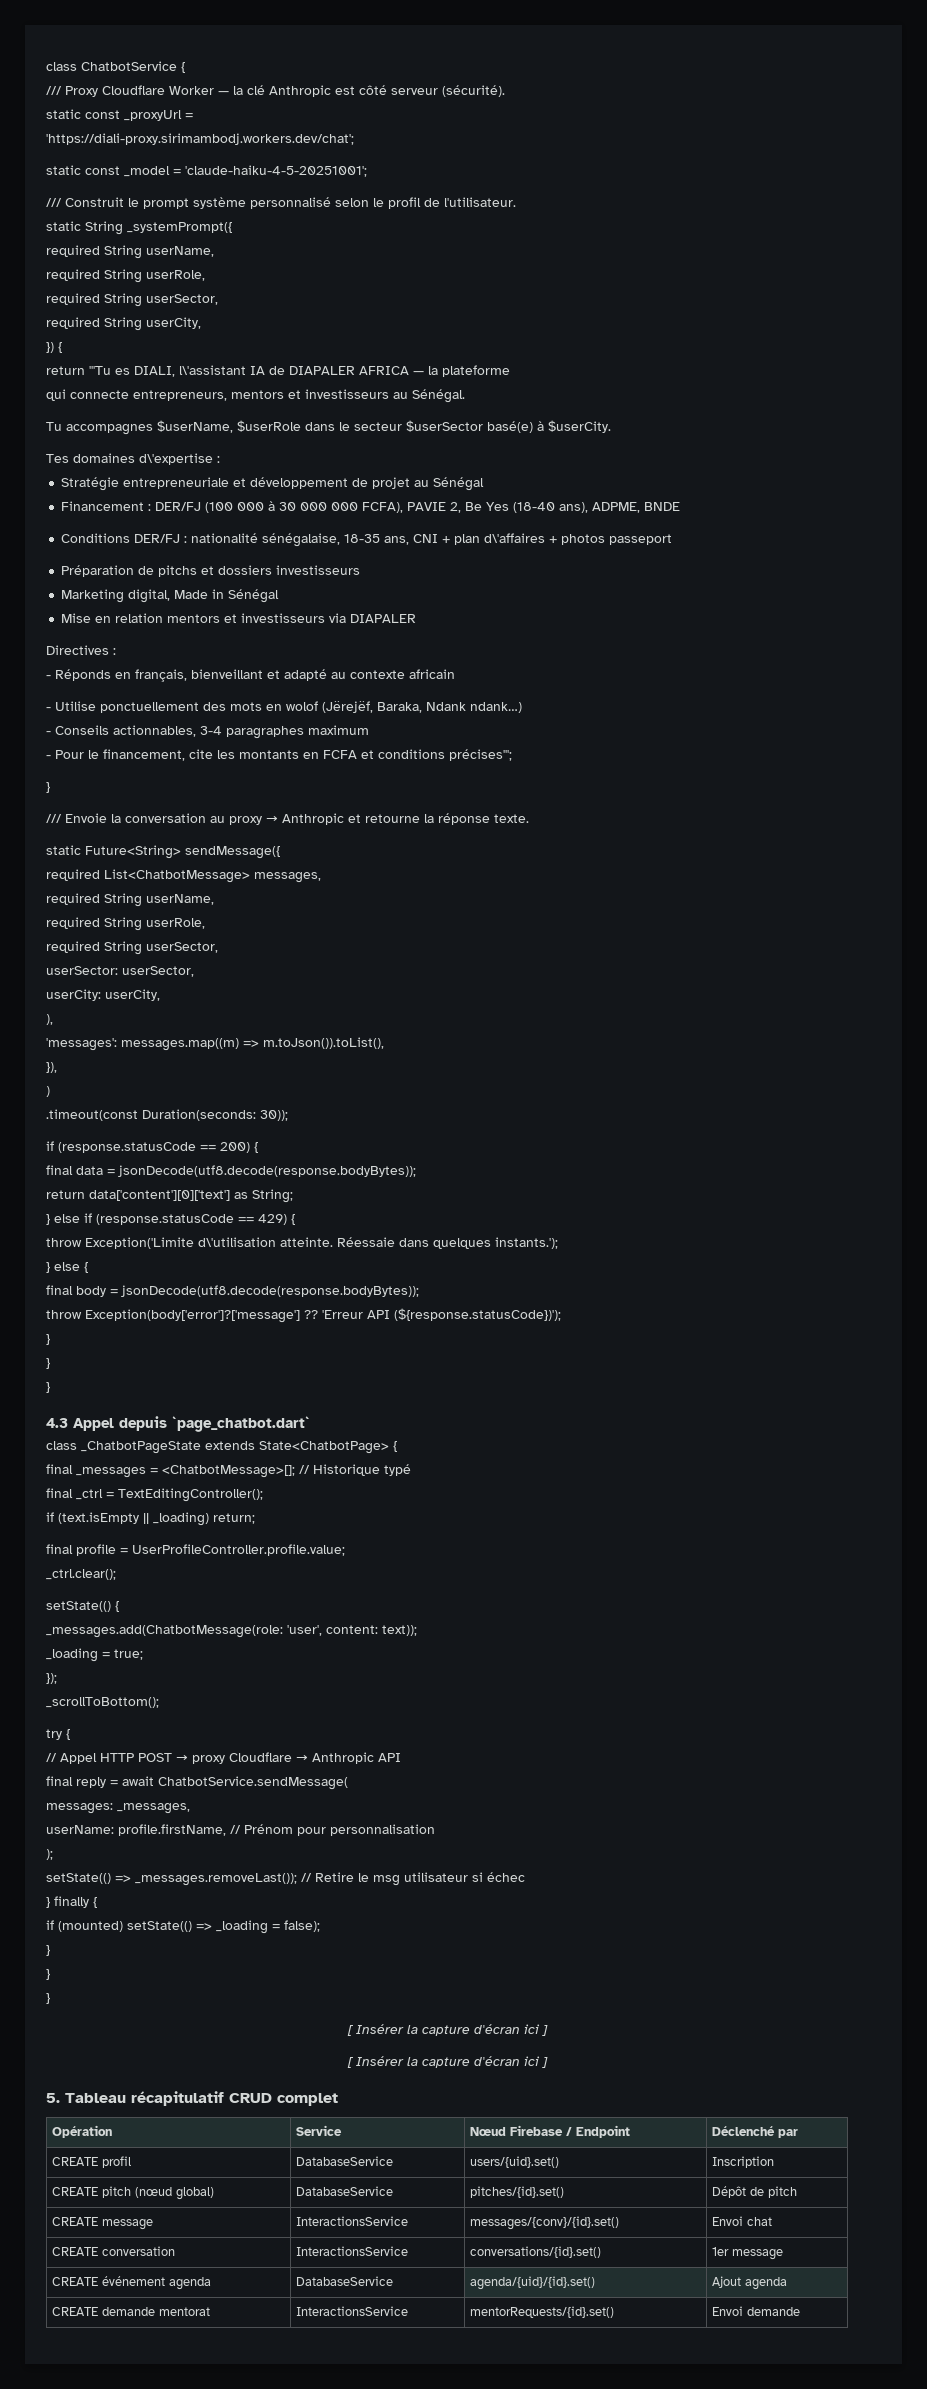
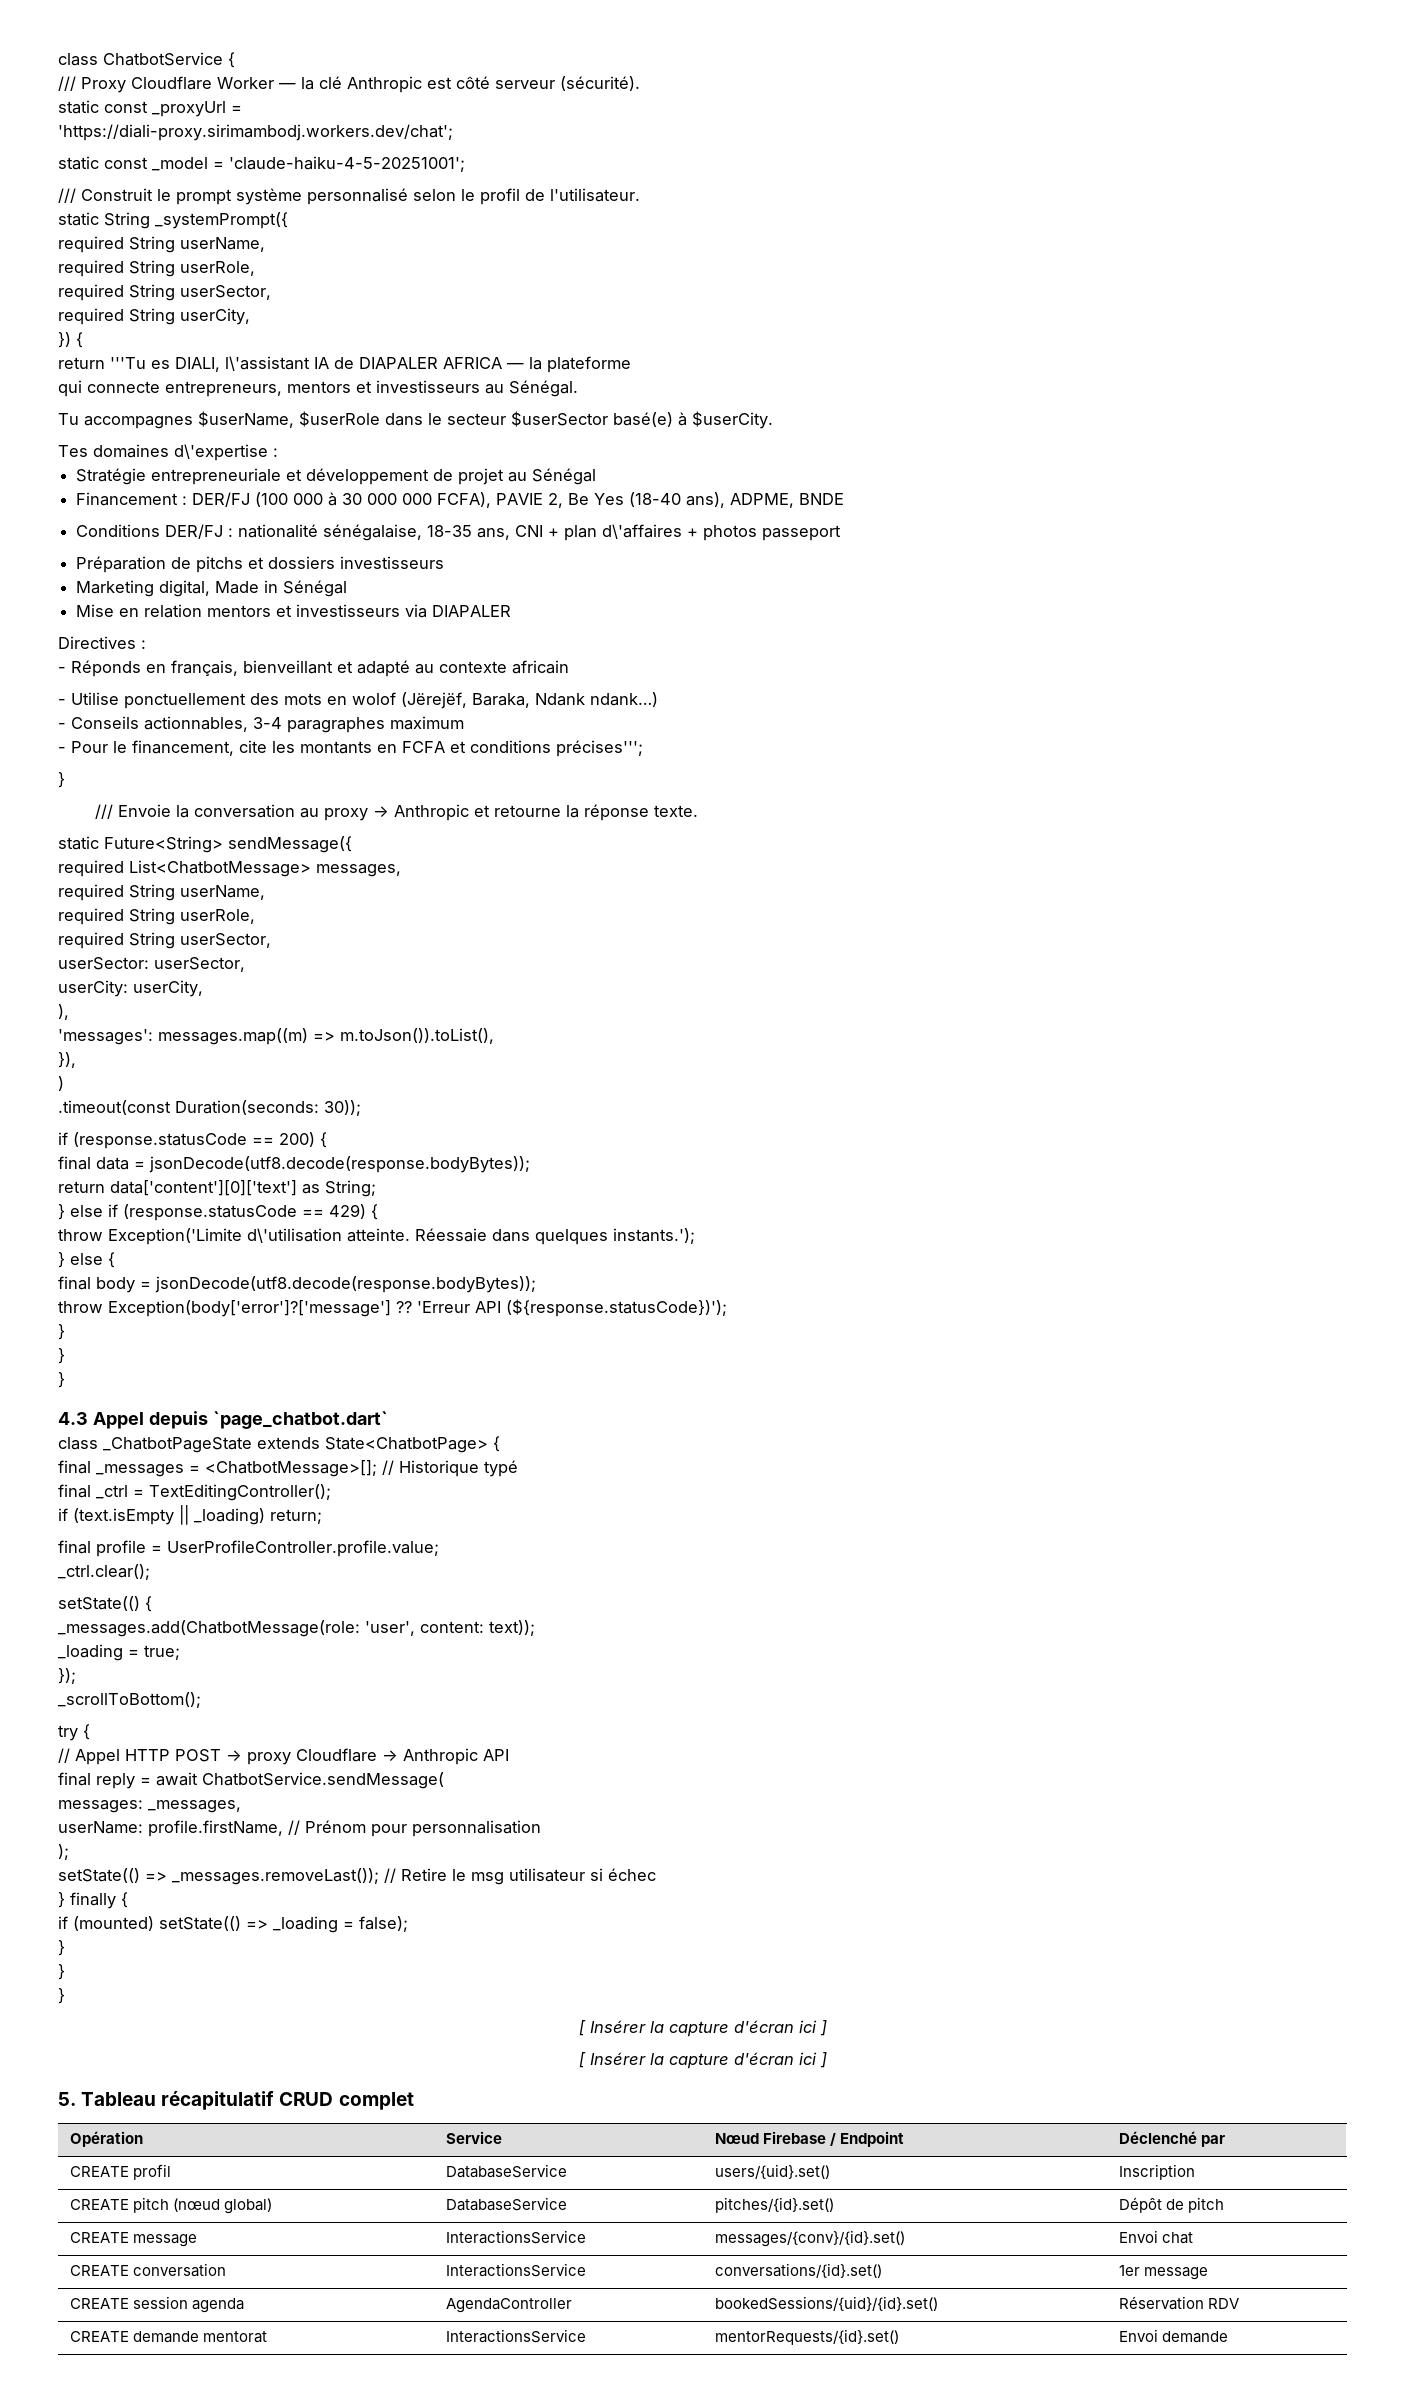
- CREATE événement agenda | DatabaseService | agenda/{uid}/{id}.set() | Ajout agenda
+ CREATE session agenda | AgendaController | bookedSessions/{uid}/{id}.set() | Réservation RDV

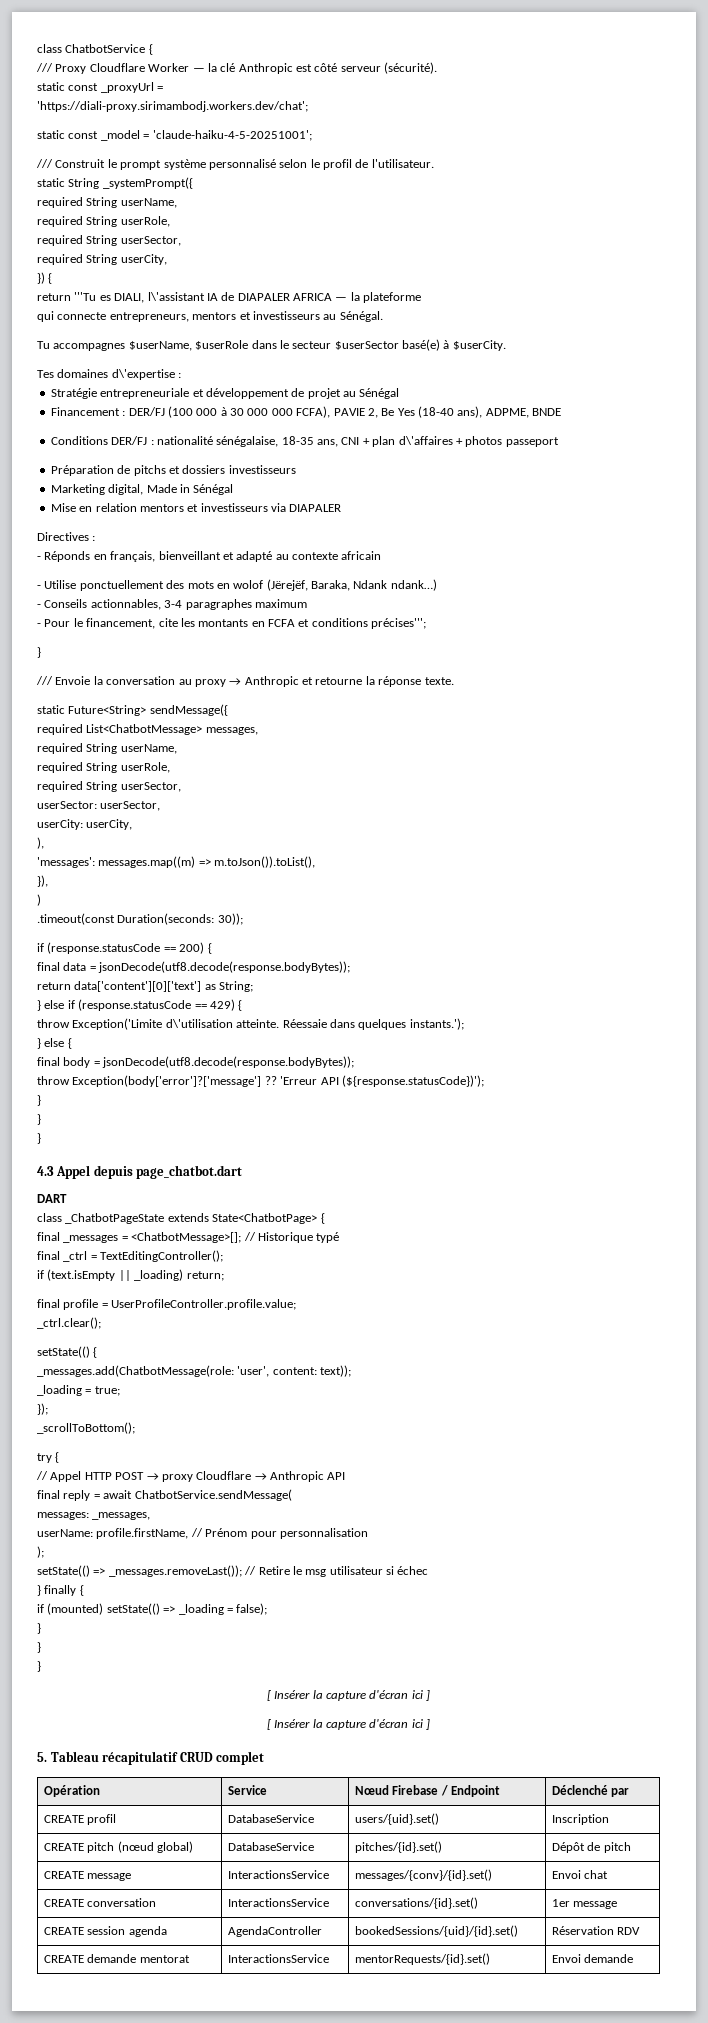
- 4.3 Appel depuis `page_chatbot.dart`
+ 4.3 Appel depuis page_chatbot.dart
+ DART

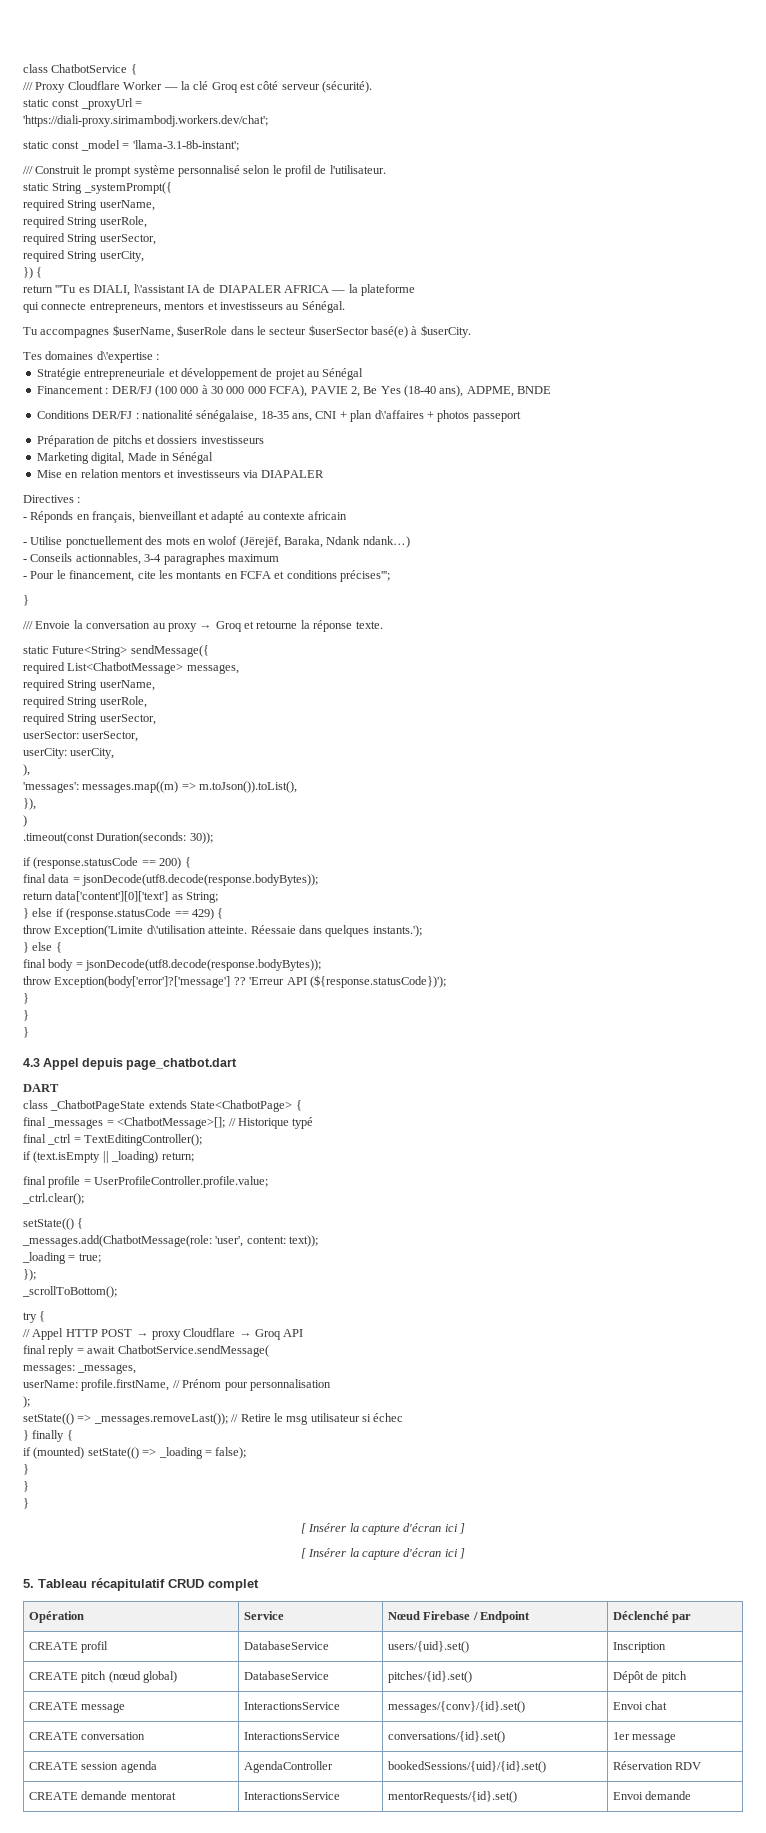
- /// Proxy Cloudflare Worker — la clé Anthropic est côté serveur (sécurité).
+ /// Proxy Cloudflare Worker — la clé Groq est côté serveur (sécurité).
- static const _model = 'claude-haiku-4-5-20251001';
+ static const _model = 'llama-3.1-8b-instant';
- /// Envoie la conversation au proxy → Anthropic et retourne la réponse texte.
+ /// Envoie la conversation au proxy → Groq et retourne la réponse texte.
- // Appel HTTP POST → proxy Cloudflare → Anthropic API
+ // Appel HTTP POST → proxy Cloudflare → Groq API

